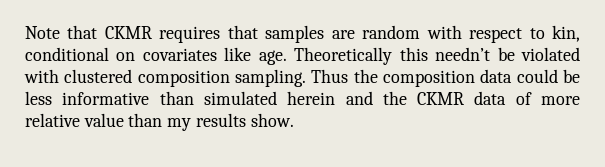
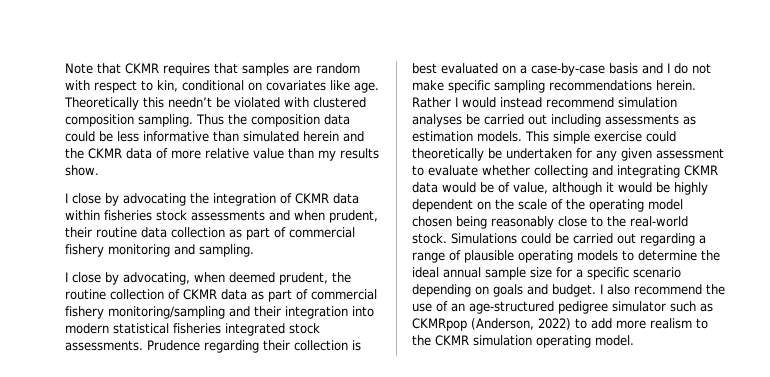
+ I close by advocating the integration of CKMR data within fisheries stock assessments and when prudent, their routine data collection as part of commercial fishery monitoring and sampling.
+ I close by advocating, when deemed prudent, the routine collection of CKMR data as part of commercial fishery monitoring/sampling and their integration into modern statistical fisheries integrated stock assessments. Prudence regarding their collection is best evaluated on a case-by-case basis and I do not make specific sampling recommendations herein. Rather I would instead recommend simulation analyses be carried out including assessments as estimation models. This simple exercise could theoretically be undertaken for any given assessment to evaluate whether collecting and integrating CKMR data would be of value, although it would be highly dependent on the scale of the operating model chosen being reasonably close to the real-world stock. Simulations could be carried out regarding a range of plausible operating models to determine the ideal annual sample size for a specific scenario depending on goals and budget. I also recommend the use of an age-structured pedigree simulator such as CKMRpop (Anderson, 2022) to add more realism to the CKMR simulation operating model.

